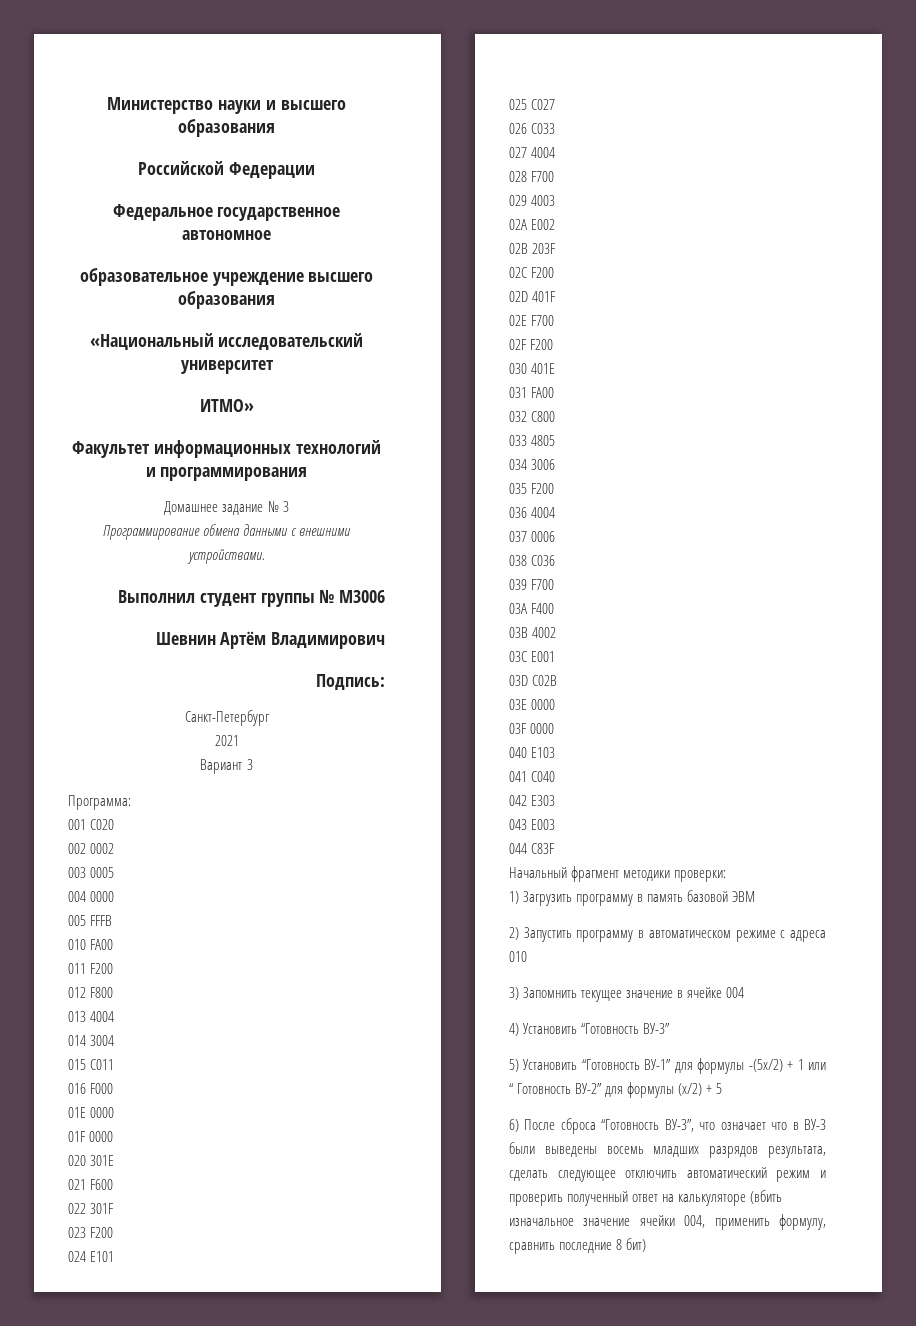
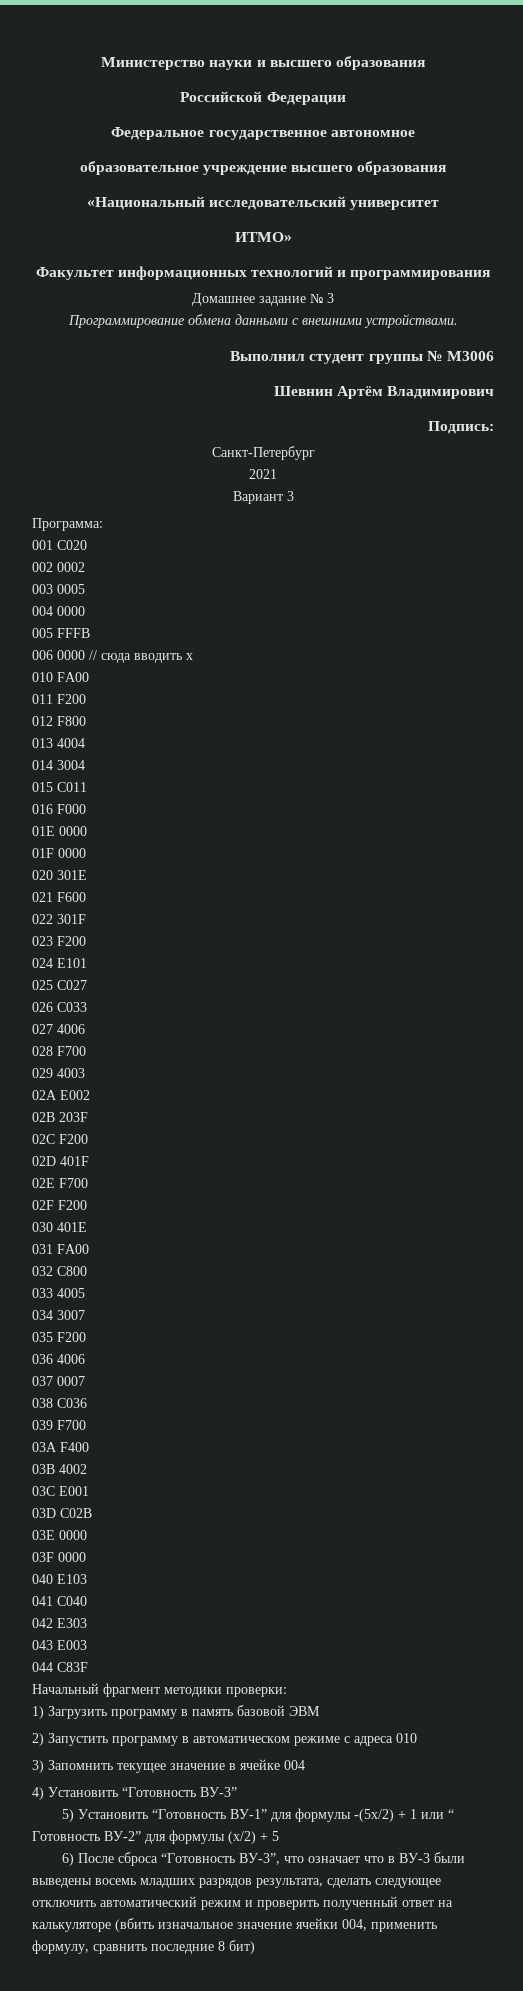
+ 006 0000 // сюда вводить х
- 027 4004
+ 027 4006
- 033 4805
+ 033 4005
- 034 3006
+ 034 3007
- 036 4004
+ 036 4006
- 037 0006
+ 037 0007

